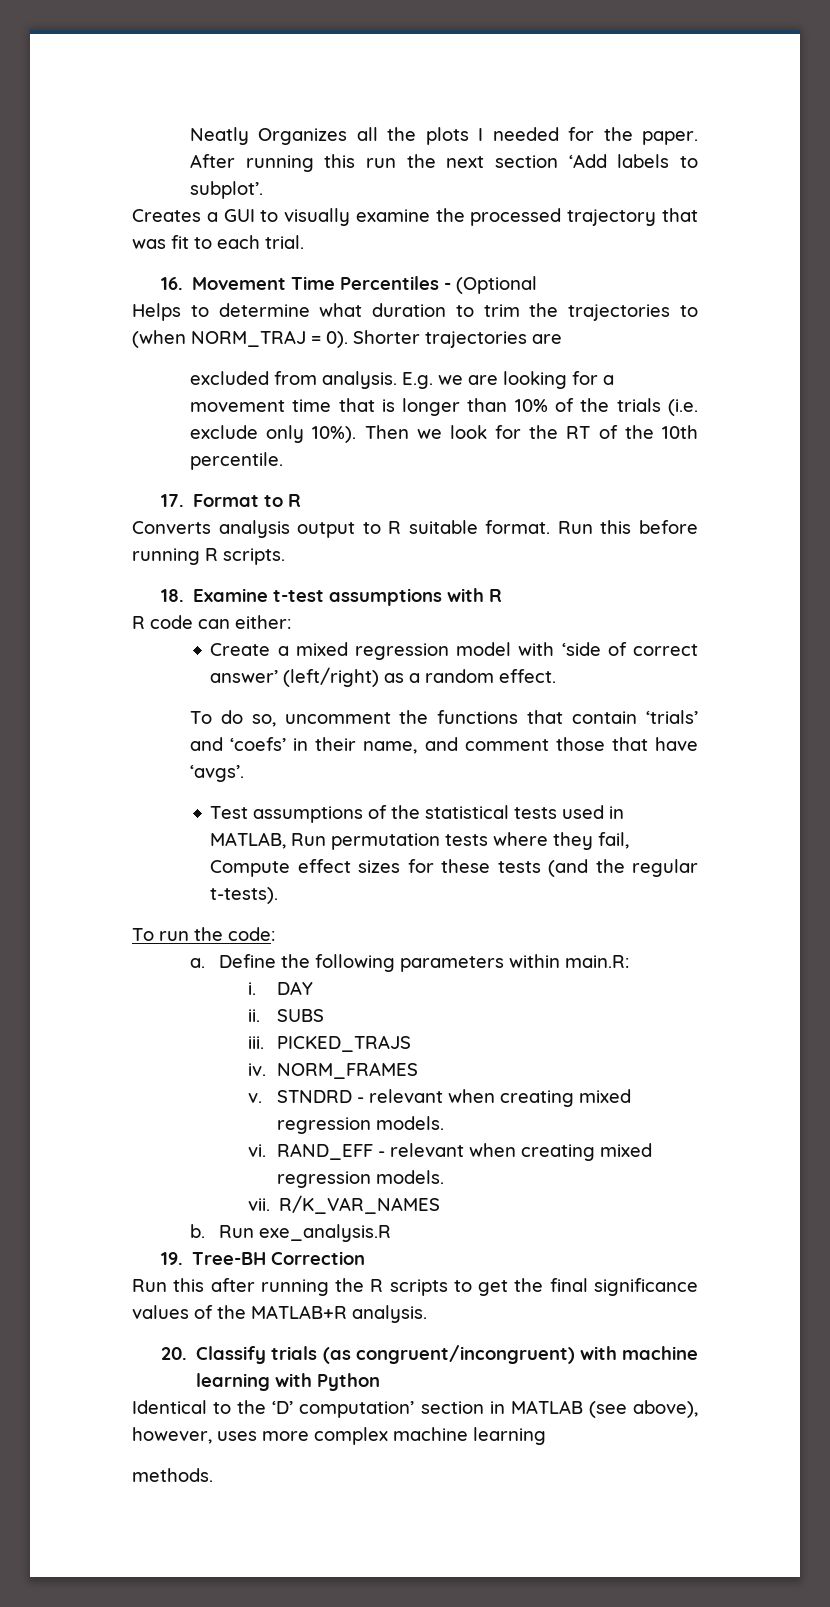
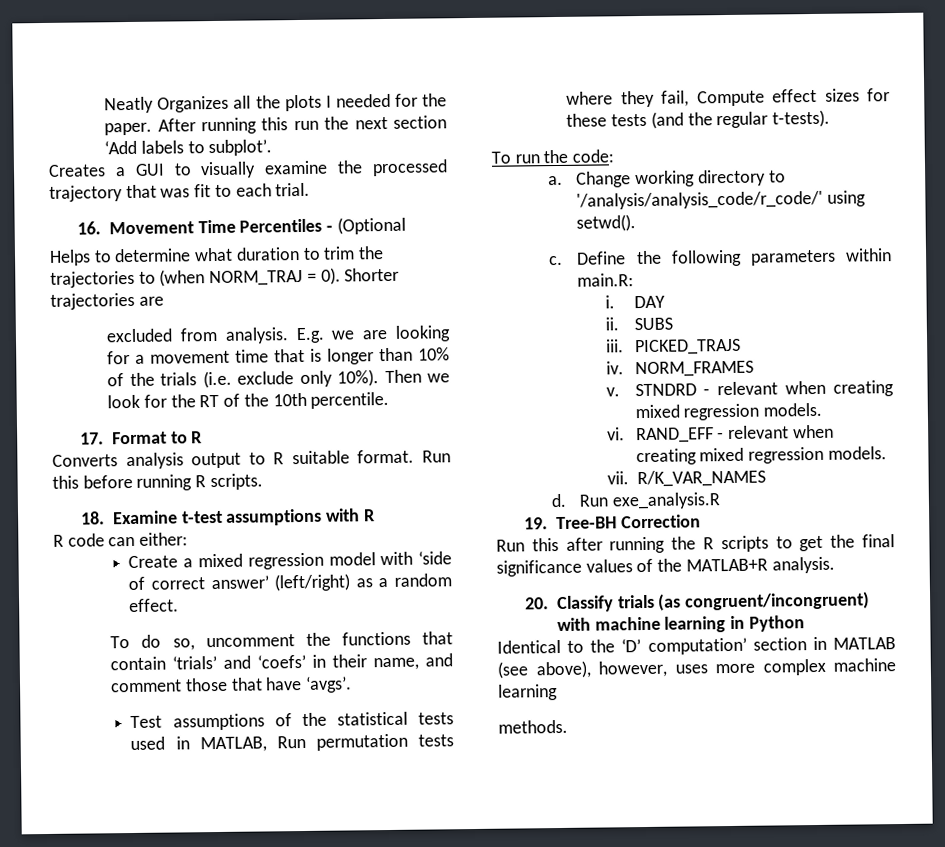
+ Change working directory to '/analysis/analysis_code/r_code/' using setwd().
+ c.
- b.
+ d.
- 20. Classify trials (as congruent/incongruent) with machine learning with Python
+ 20. Classify trials (as congruent/incongruent) with machine learning in Python

